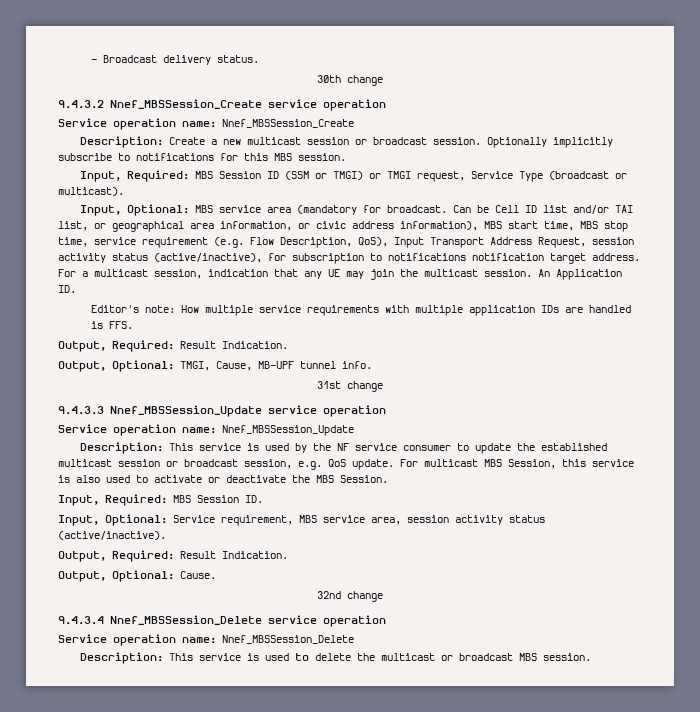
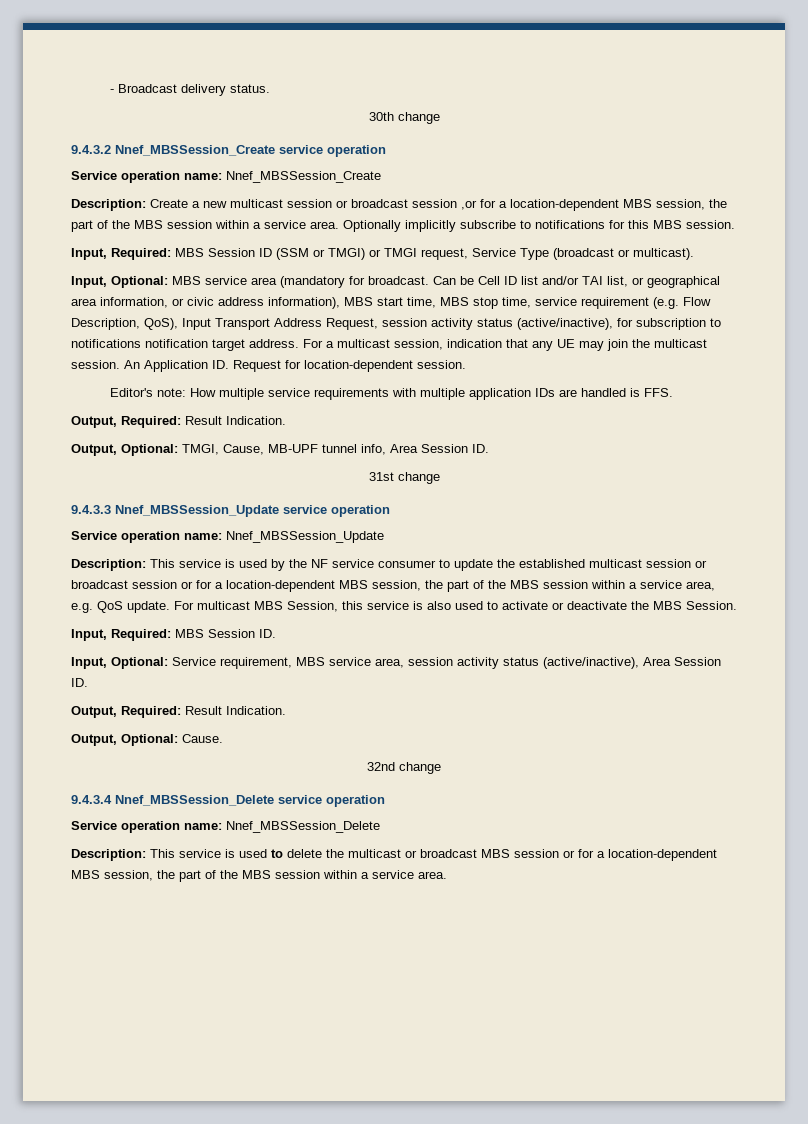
- Description: Create a new multicast session or broadcast session.
+ Description: Create a new multicast session or broadcast session ,or for a location-dependent MBS session, the part of the MBS session within a service area.
- An Application ID.
+ An Application ID. Request for location-dependent session.
- Output, Optional: TMGI, Cause, MB-UPF tunnel info.
+ Output, Optional: TMGI, Cause, MB-UPF tunnel info, Area Session ID.
- Description: This service is used by the NF service consumer to update the established multicast session or broadcast session, e.g. QoS update.
+ Description: This service is used by the NF service consumer to update the established multicast session or broadcast session or for a location-dependent MBS session, the part of the MBS session within a service area, e.g. QoS update.
- Input, Optional: Service requirement, MBS service area, session activity status (active/inactive).
+ Input, Optional: Service requirement, MBS service area, session activity status (active/inactive), Area Session ID.
- Description: This service is used to delete the multicast or broadcast MBS session.
+ Description: This service is used to delete the multicast or broadcast MBS session or for a location-dependent MBS session, the part of the MBS session within a service area.

